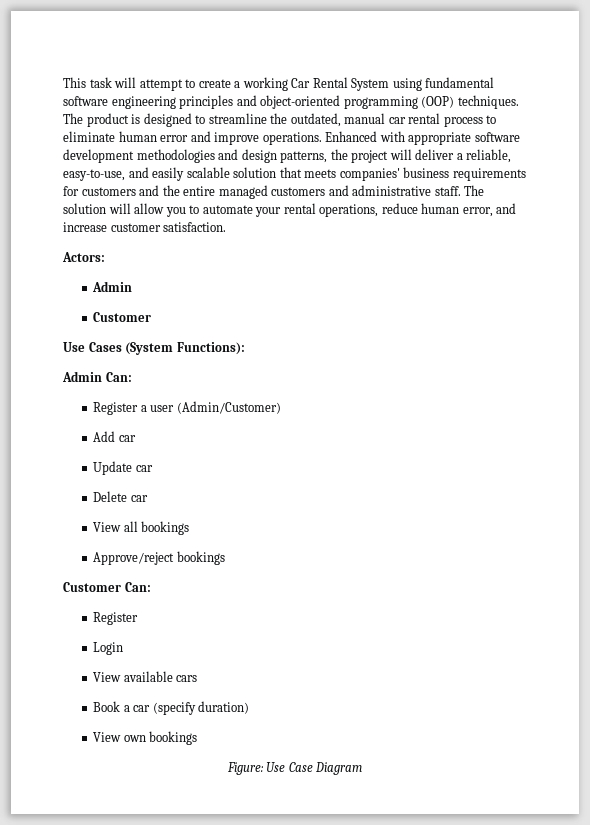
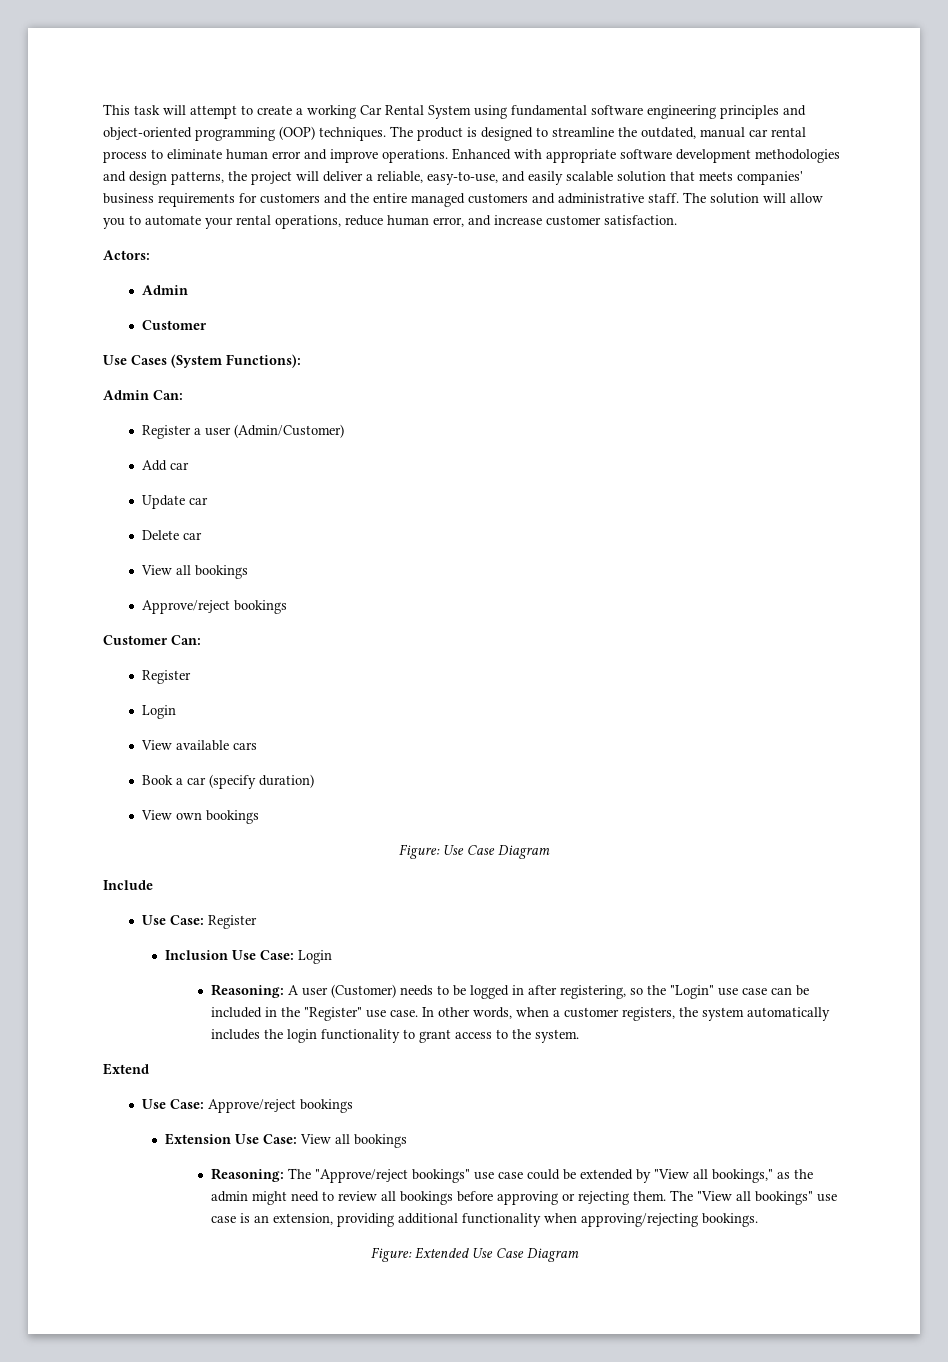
+ Include
+ Use Case: Register
+ Inclusion Use Case: Login
+ Reasoning: A user (Customer) needs to be logged in after registering, so the "Login" use case can be included in the "Register" use case. In other words, when a customer registers, the system automatically includes the login functionality to grant access to the system.
+ Extend
+ Use Case: Approve/reject bookings
+ Extension Use Case: View all bookings
+ Reasoning: The "Approve/reject bookings" use case could be extended by "View all bookings," as the admin might need to review all bookings before approving or rejecting them. The "View all bookings" use case is an extension, providing additional functionality when approving/rejecting bookings.
+ Figure: Extended Use Case Diagram

